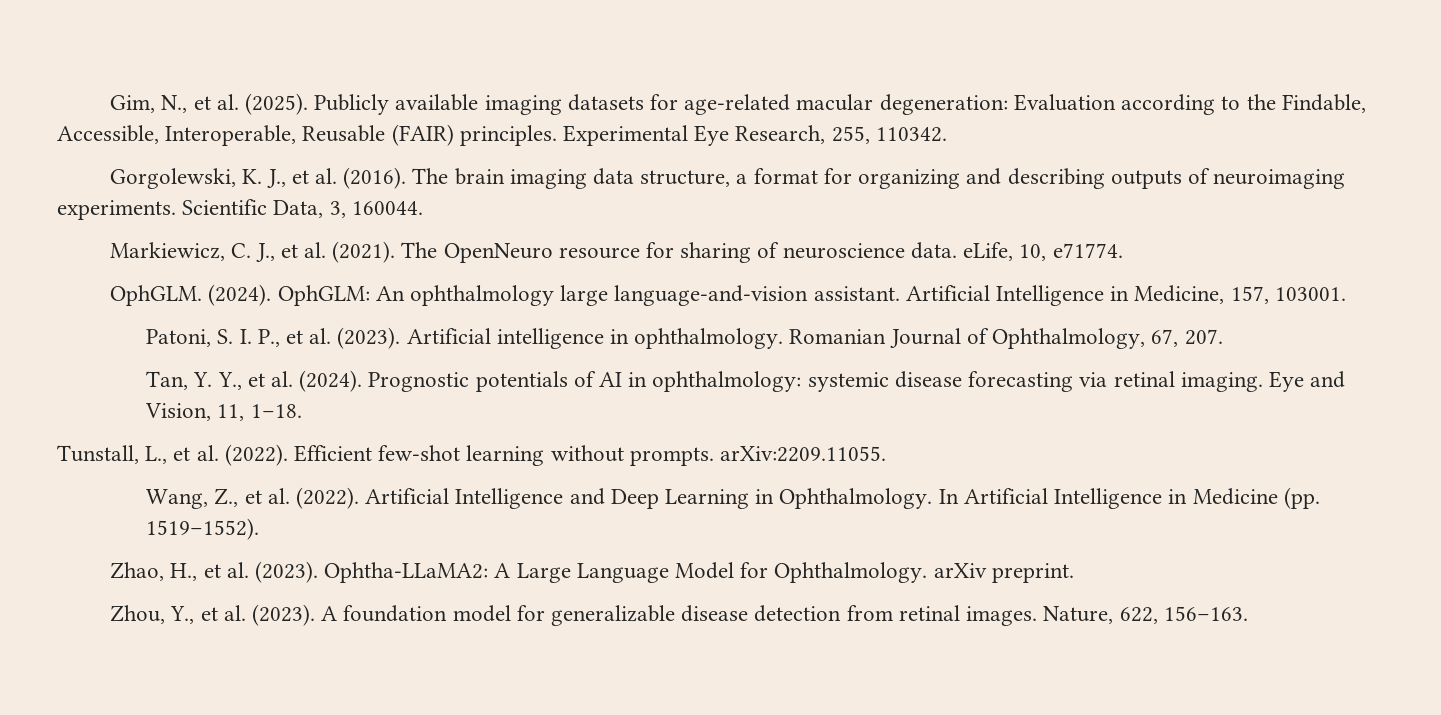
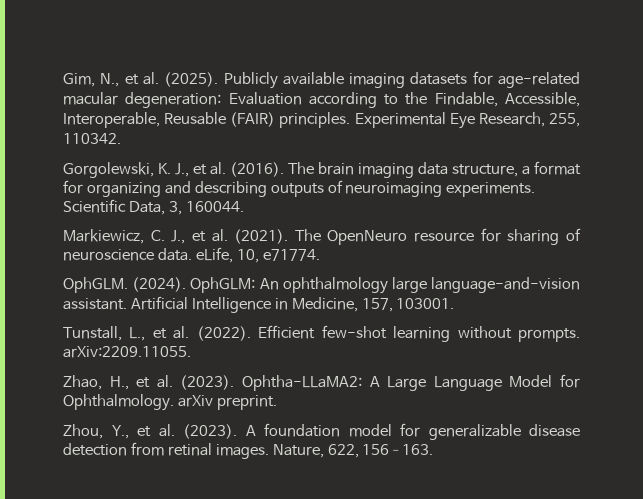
- Patoni, S. I. P., et al. (2023). Artificial intelligence in ophthalmology. Romanian Journal of Ophthalmology, 67, 207.
- Tan, Y. Y., et al. (2024). Prognostic potentials of AI in ophthalmology: systemic disease forecasting via retinal imaging. Eye and Vision, 11, 1–18.
- Wang, Z., et al. (2022). Artificial Intelligence and Deep Learning in Ophthalmology. In Artificial Intelligence in Medicine (pp. 1519–1552).

